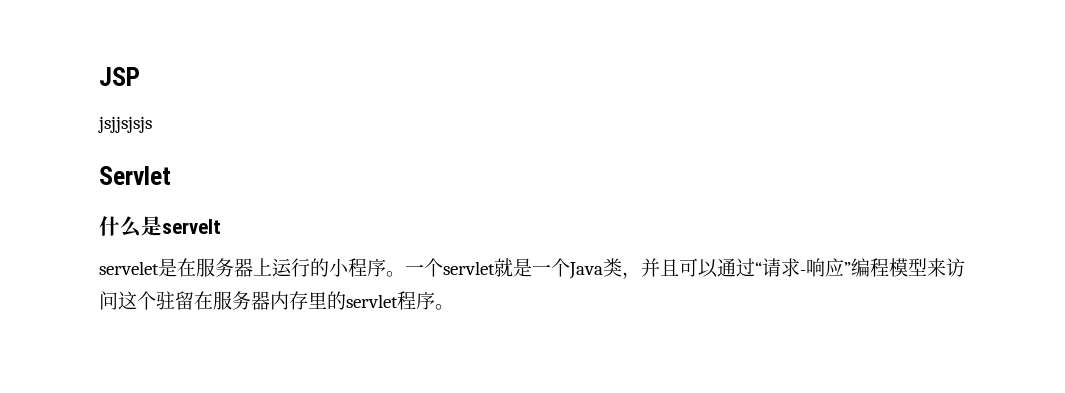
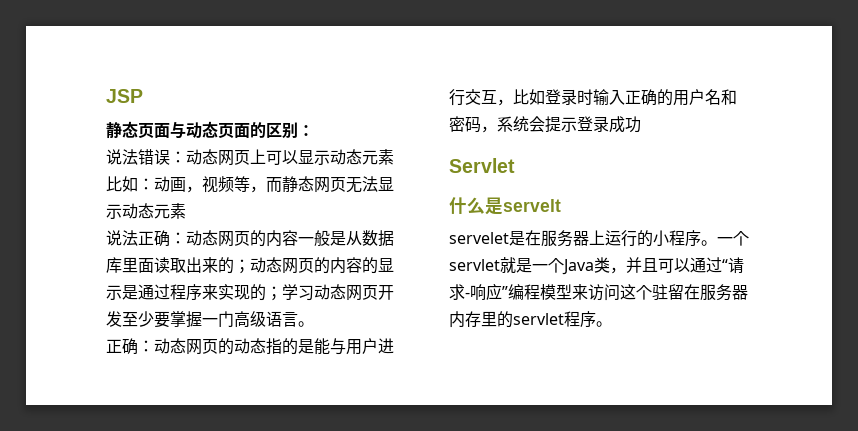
- jsjjsjsjs
+ 静态页面与动态页面的区别：
+ 说法错误：动态网页上可以显示动态元素比如：动画，视频等，而静态网页无法显示动态元素
+ 说法正确：动态网页的内容一般是从数据库里面读取出来的；动态网页的内容的显示是通过程序来实现的；学习动态网页开发至少要掌握一门高级语言。
+ 正确：动态网页的动态指的是能与用户进行交互，比如登录时输入正确的用户名和密码，系统会提示登录成功

